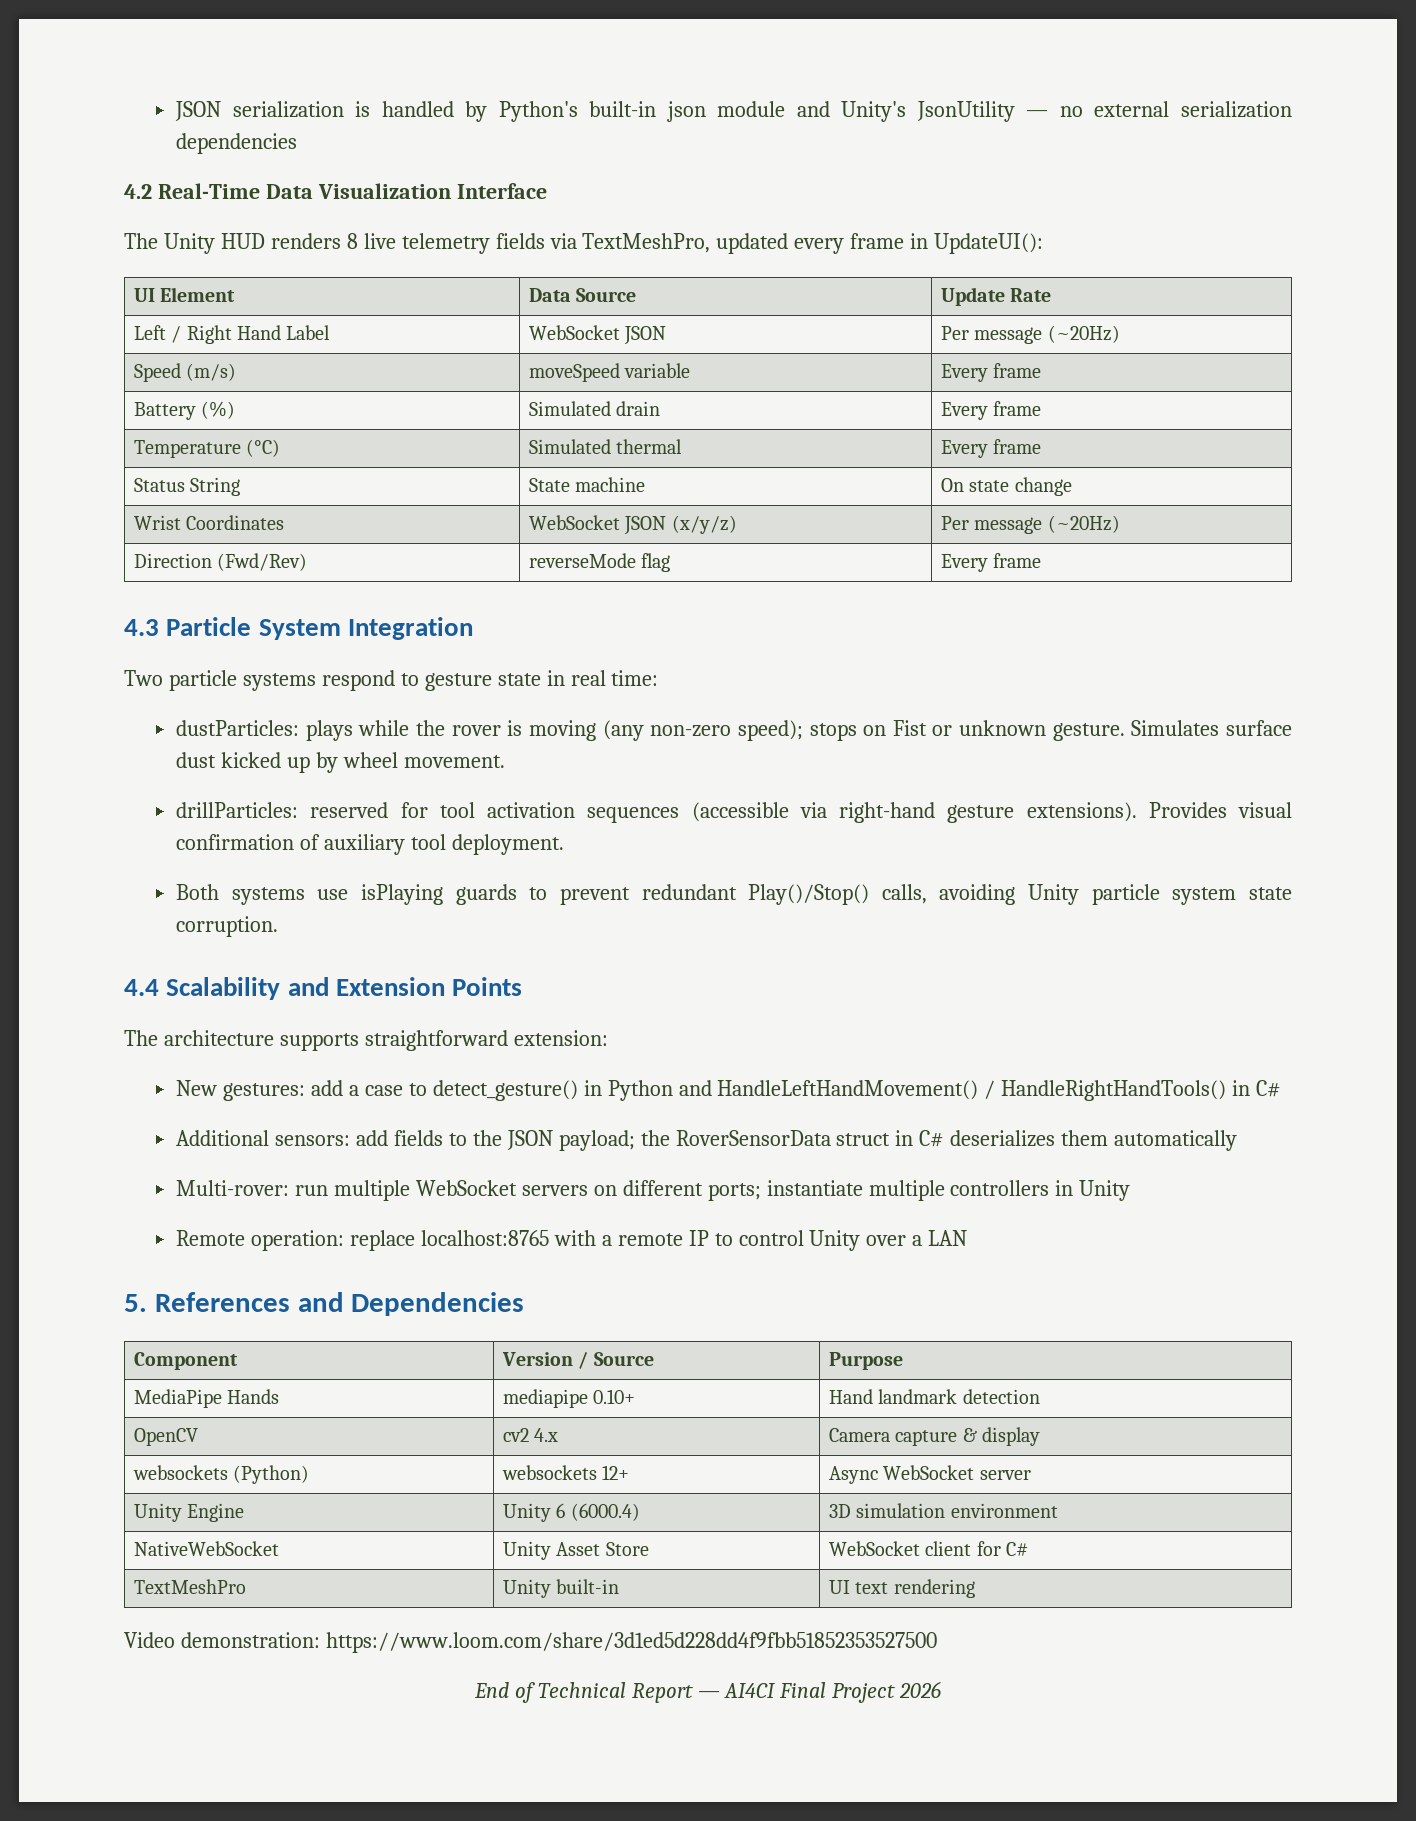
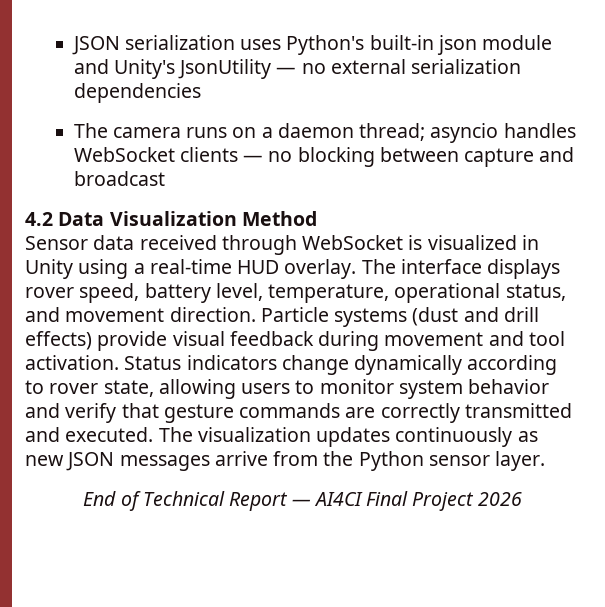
- JSON serialization is handled by Python's built-in json module and Unity's JsonUtility — no external serialization dependencies
+ JSON serialization uses Python's built-in json module and Unity's JsonUtility — no external serialization dependencies
+ The camera runs on a daemon thread; asyncio handles WebSocket clients — no blocking between capture and broadcast
- 4.2 Real-Time Data Visualization Interface
- The Unity HUD renders 8 live telemetry fields via TextMeshPro, updated every frame in UpdateUI():
- UI Element | Data Source | Update Rate
- Left / Right Hand Label | WebSocket JSON | Per message (~20Hz)
- Speed (m/s) | moveSpeed variable | Every frame
- Battery (%) | Simulated drain | Every frame
- Temperature (°C) | Simulated thermal | Every frame
- Status String | State machine | On state change
- Wrist Coordinates | WebSocket JSON (x/y/z) | Per message (~20Hz)
- Direction (Fwd/Rev) | reverseMode flag | Every frame
- 4.3 Particle System Integration
- Two particle systems respond to gesture state in real time:
- dustParticles: plays while the rover is moving (any non-zero speed); stops on Fist or unknown gesture. Simulates surface dust kicked up by wheel movement.
- drillParticles: reserved for tool activation sequences (accessible via right-hand gesture extensions). Provides visual confirmation of auxiliary tool deployment.
- Both systems use isPlaying guards to prevent redundant Play()/Stop() calls, avoiding Unity particle system state corruption.
- 4.4 Scalability and Extension Points
- The architecture supports straightforward extension:
- New gestures: add a case to detect_gesture() in Python and HandleLeftHandMovement() / HandleRightHandTools() in C#
- Additional sensors: add fields to the JSON payload; the RoverSensorData struct in C# deserializes them automatically
- Multi-rover: run multiple WebSocket servers on different ports; instantiate multiple controllers in Unity
- Remote operation: replace localhost:8765 with a remote IP to control Unity over a LAN
- 5. References and Dependencies
- Component | Version / Source | Purpose
- MediaPipe Hands | mediapipe 0.10+ | Hand landmark detection
- OpenCV | cv2 4.x | Camera capture & display
- websockets (Python) | websockets 12+ | Async WebSocket server
- Unity Engine | Unity 6 (6000.4) | 3D simulation environment
- NativeWebSocket | Unity Asset Store | WebSocket client for C#
- TextMeshPro | Unity built-in | UI text rendering
- Video demonstration: https://www.loom.com/share/3d1ed5d228dd4f9fbb51852353527500
+ 4.2 Data Visualization Method
+ Sensor data received through WebSocket is visualized in Unity using a real-time HUD overlay. The interface displays rover speed, battery level, temperature, operational status, and movement direction. Particle systems (dust and drill effects) provide visual feedback during movement and tool activation. Status indicators change dynamically according to rover state, allowing users to monitor system behavior and verify that gesture commands are correctly transmitted and executed. The visualization updates continuously as new JSON messages arrive from the Python sensor layer.

